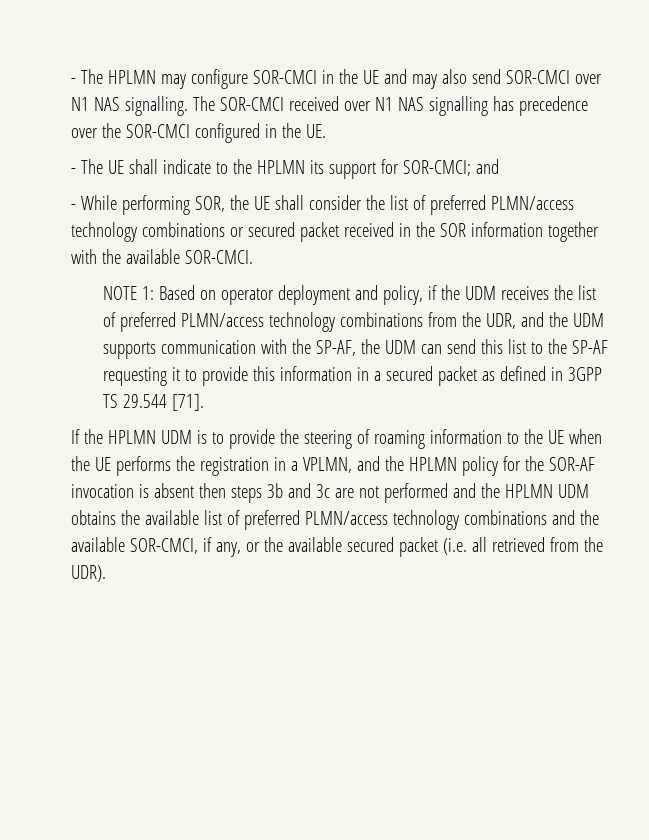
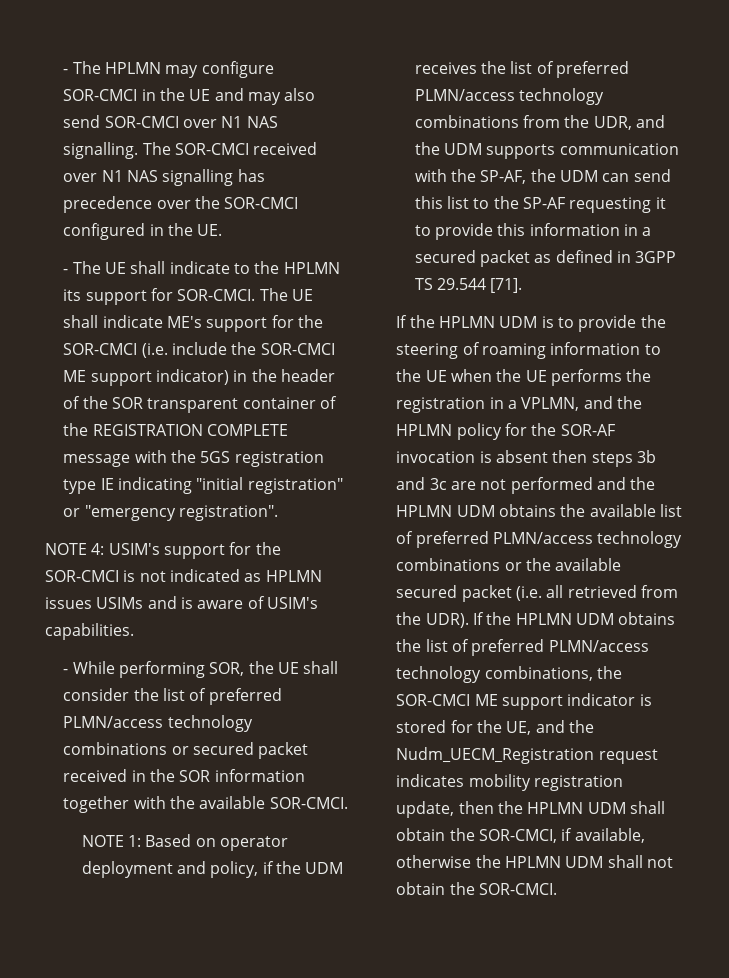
- - The UE shall indicate to the HPLMN its support for SOR-CMCI; and
+ - The UE shall indicate to the HPLMN its support for SOR-CMCI. The UE shall indicate ME's support for the SOR-CMCI (i.e. include the SOR-CMCI ME support indicator) in the header of the SOR transparent container of the REGISTRATION COMPLETE message with the 5GS registration type IE indicating "initial registration" or "emergency registration".
+ NOTE 4: USIM's support for the SOR-CMCI is not indicated as HPLMN issues USIMs and is aware of USIM's capabilities.
- If the HPLMN UDM is to provide the steering of roaming information to the UE when the UE performs the registration in a VPLMN, and the HPLMN policy for the SOR-AF invocation is absent then steps 3b and 3c are not performed and the HPLMN UDM obtains the available list of preferred PLMN/access technology combinations and the available SOR-CMCI, if any, or the available secured packet (i.e. all retrieved from the UDR).
+ If the HPLMN UDM is to provide the steering of roaming information to the UE when the UE performs the registration in a VPLMN, and the HPLMN policy for the SOR-AF invocation is absent then steps 3b and 3c are not performed and the HPLMN UDM obtains the available list of preferred PLMN/access technology combinations or the available secured packet (i.e. all retrieved from the UDR).
+ If the HPLMN UDM obtains the list of preferred PLMN/access technology combinations, the SOR-CMCI ME support indicator is stored for the UE, and the Nudm_UECM_Registration request indicates mobility registration update, then the HPLMN UDM shall obtain the SOR-CMCI, if available, otherwise the HPLMN UDM shall not obtain the SOR-CMCI.

